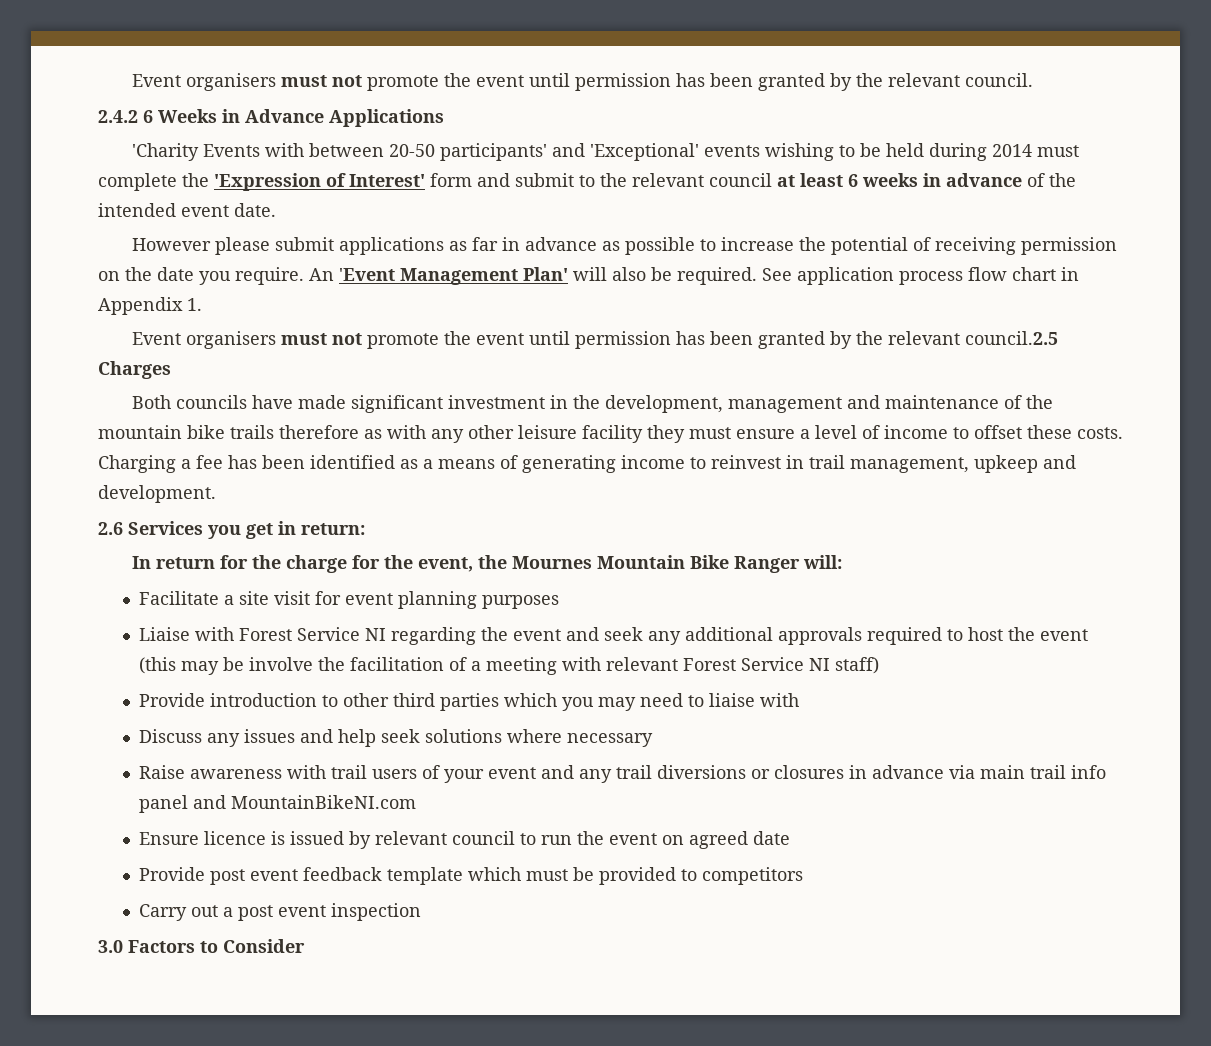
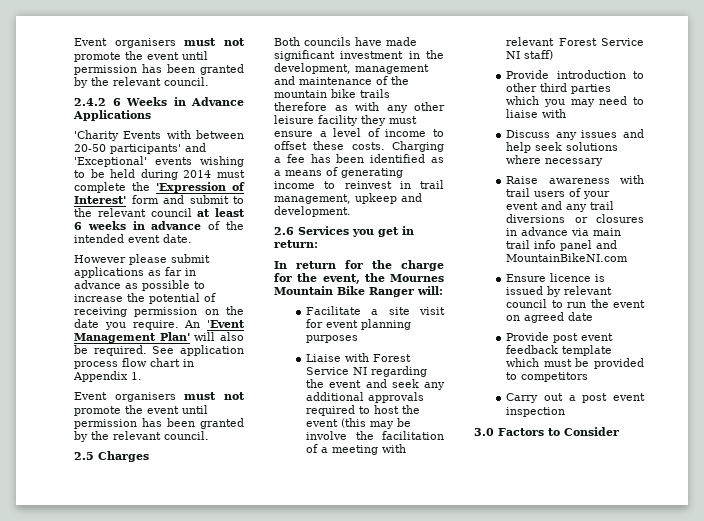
  See application process flow chart in Appendix 1.
- Event organisers must not promote the event until permission has been granted by the relevant council.2.5 Charges
+ Event organisers must not promote the event until permission has been granted by the relevant council.
+ 2.5 Charges

